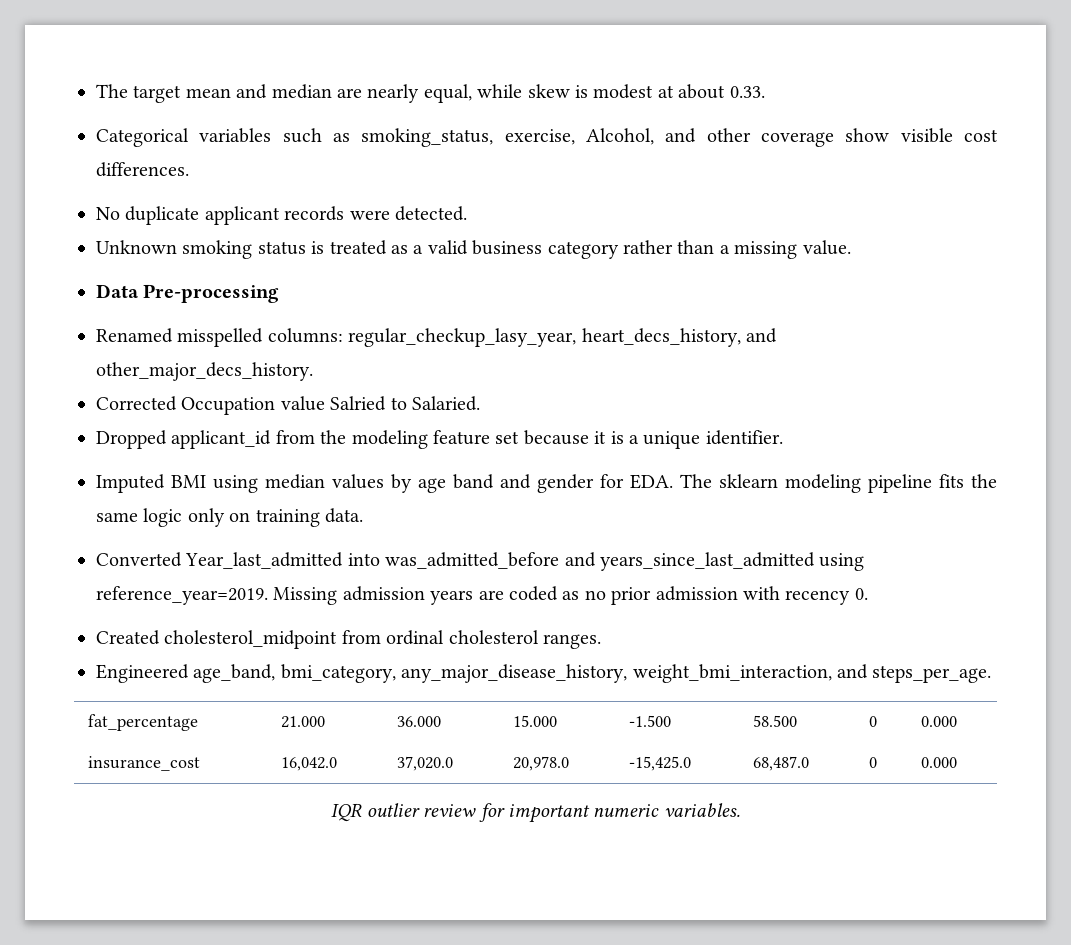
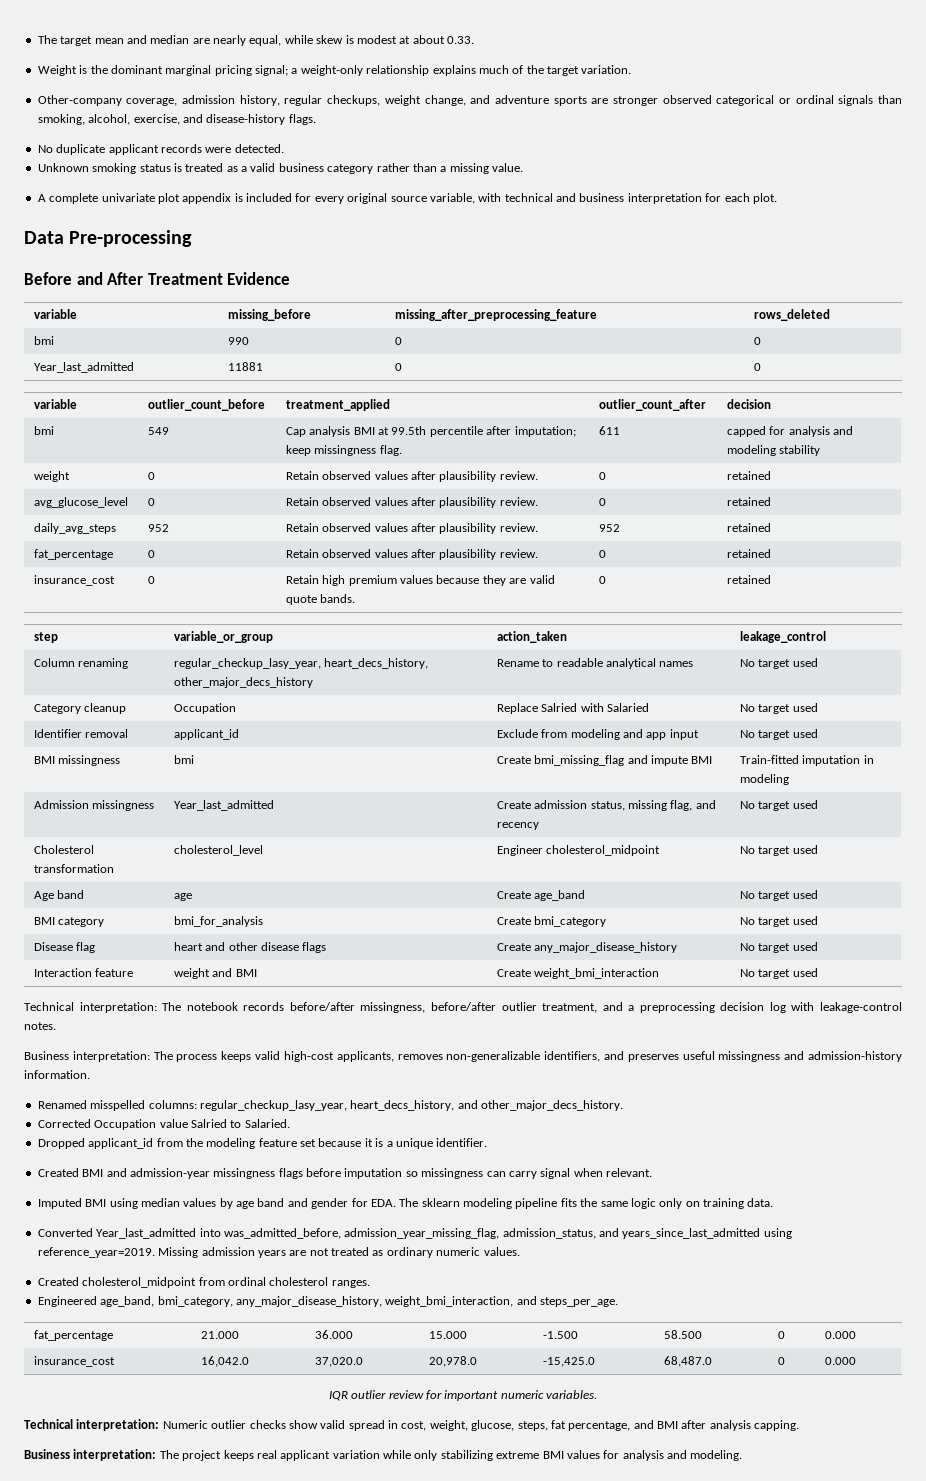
- Categorical variables such as smoking_status, exercise, Alcohol, and other coverage show visible cost differences.
+ Weight is the dominant marginal pricing signal; a weight-only relationship explains much of the target variation.
+ Other-company coverage, admission history, regular checkups, weight change, and adventure sports are stronger observed categorical or ordinal signals than smoking, alcohol, exercise, and disease-history flags.
+ A complete univariate plot appendix is included for every original source variable, with technical and business interpretation for each plot.
  Data Pre-processing
+ Before and After Treatment Evidence
+ variable | missing_before | missing_after_preprocessing_feature | rows_deleted
+ bmi | 990 | 0 | 0
+ Year_last_admitted | 11881 | 0 | 0
+ variable | outlier_count_before | treatment_applied | outlier_count_after | decision
+ bmi | 549 | Cap analysis BMI at 99.5th percentile after imputation; keep missingness flag. | 611 | capped for analysis and modeling stability
+ weight | 0 | Retain observed values after plausibility review. | 0 | retained
+ avg_glucose_level | 0 | Retain observed values after plausibility review. | 0 | retained
+ daily_avg_steps | 952 | Retain observed values after plausibility review. | 952 | retained
+ fat_percentage | 0 | Retain observed values after plausibility review. | 0 | retained
+ insurance_cost | 0 | Retain high premium values because they are valid quote bands. | 0 | retained
+ step | variable_or_group | action_taken | leakage_control
+ Column renaming | regular_checkup_lasy_year, heart_decs_history, other_major_decs_history | Rename to readable analytical names | No target used
+ Category cleanup | Occupation | Replace Salried with Salaried | No target used
+ Identifier removal | applicant_id | Exclude from modeling and app input | No target used
+ BMI missingness | bmi | Create bmi_missing_flag and impute BMI | Train-fitted imputation in modeling
+ Admission missingness | Year_last_admitted | Create admission status, missing flag, and recency | No target used
+ Cholesterol transformation | cholesterol_level | Engineer cholesterol_midpoint | No target used
+ Age band | age | Create age_band | No target used
+ BMI category | bmi_for_analysis | Create bmi_category | No target used
+ Disease flag | heart and other disease flags | Create any_major_disease_history | No target used
+ Interaction feature | weight and BMI | Create weight_bmi_interaction | No target used
+ Technical interpretation: The notebook records before/after missingness, before/after outlier treatment, and a preprocessing decision log with leakage-control notes.
+ Business interpretation: The process keeps valid high-cost applicants, removes non-generalizable identifiers, and preserves useful missingness and admission-history information.
+ Created BMI and admission-year missingness flags before imputation so missingness can carry signal when relevant.
- Converted Year_last_admitted into was_admitted_before and years_since_last_admitted using reference_year=2019.
+ Converted Year_last_admitted into was_admitted_before, admission_year_missing_flag, admission_status, and years_since_last_admitted using reference_year=2019.
- Missing admission years are coded as no prior admission with recency 0.
+ Missing admission years are not treated as ordinary numeric values.
+ Technical interpretation: Numeric outlier checks show valid spread in cost, weight, glucose, steps, fat percentage, and BMI after analysis capping.
+ Business interpretation: The project keeps real applicant variation while only stabilizing extreme BMI values for analysis and modeling.

